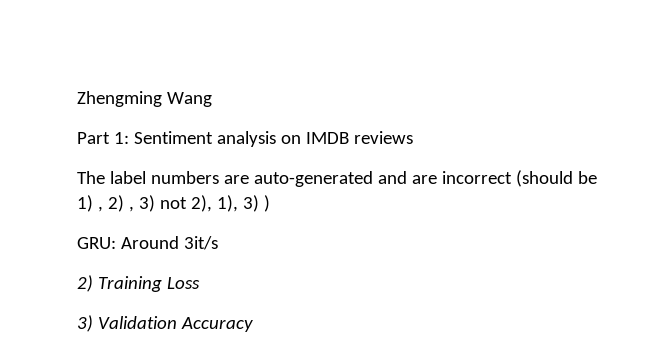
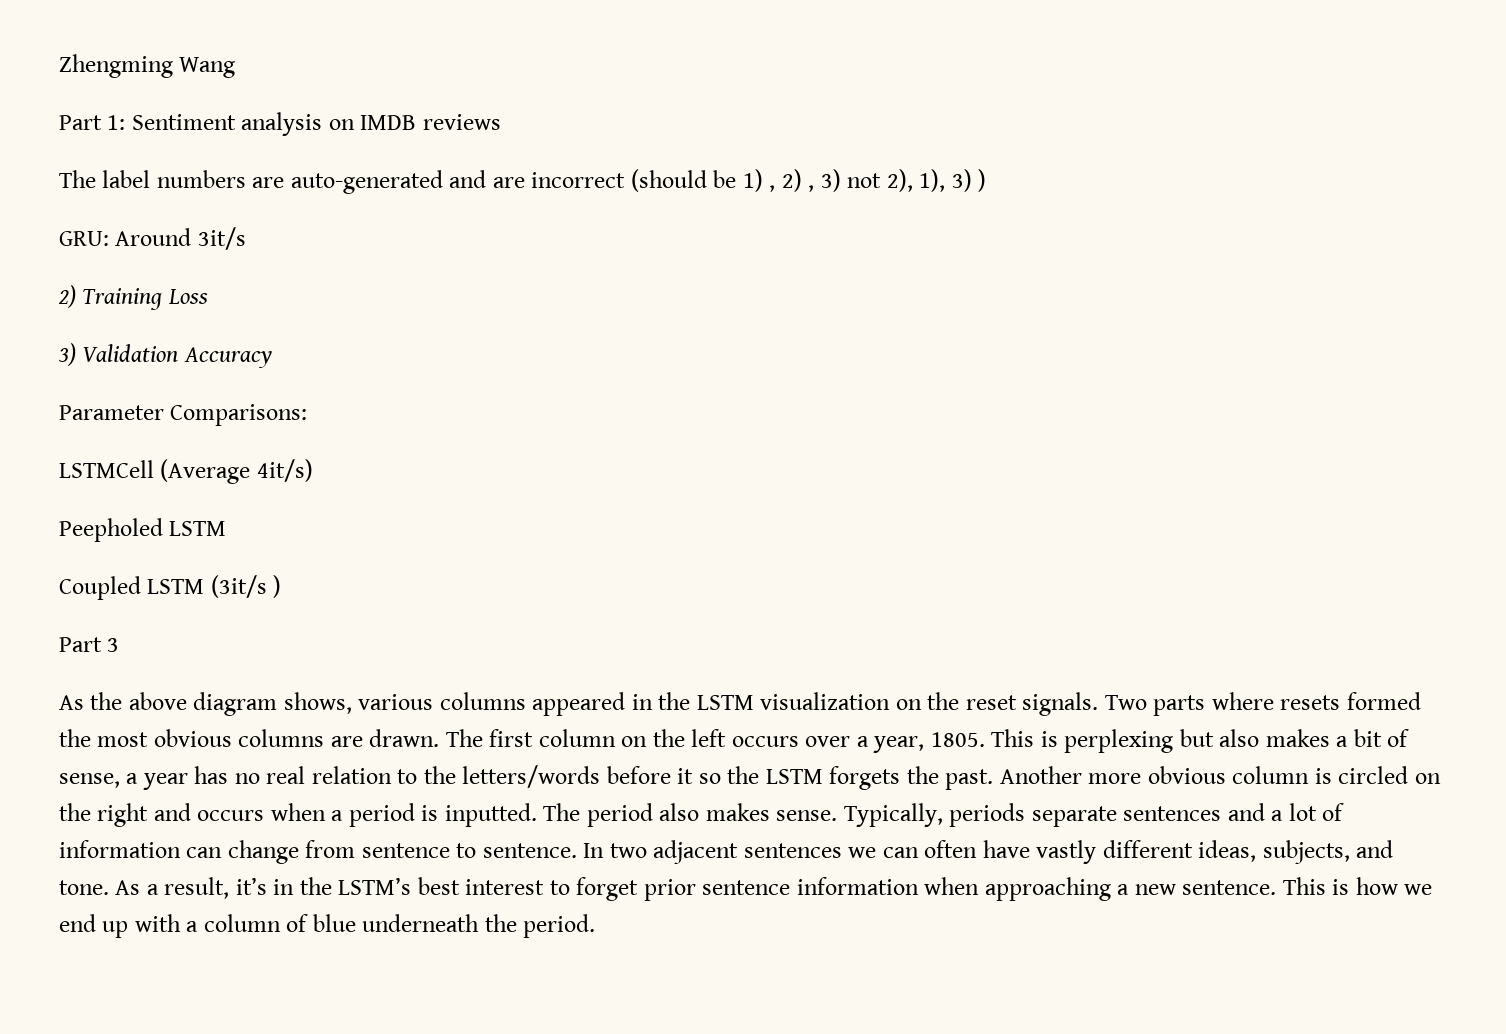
+ Parameter Comparisons:
+ LSTMCell (Average 4it/s)
+ Peepholed LSTM
+ Coupled LSTM (3it/s )
+ Part 3
+ As the above diagram shows, various columns appeared in the LSTM visualization on the reset signals. Two parts where resets formed the most obvious columns are drawn. The first column on the left occurs over a year, 1805. This is perplexing but also makes a bit of sense, a year has no real relation to the letters/words before it so the LSTM forgets the past. Another more obvious column is circled on the right and occurs when a period is inputted. The period also makes sense. Typically, periods separate sentences and a lot of information can change from sentence to sentence. In two adjacent sentences we can often have vastly different ideas, subjects, and tone. As a result, it’s in the LSTM’s best interest to forget prior sentence information when approaching a new sentence. This is how we end up with a column of blue underneath the period.

